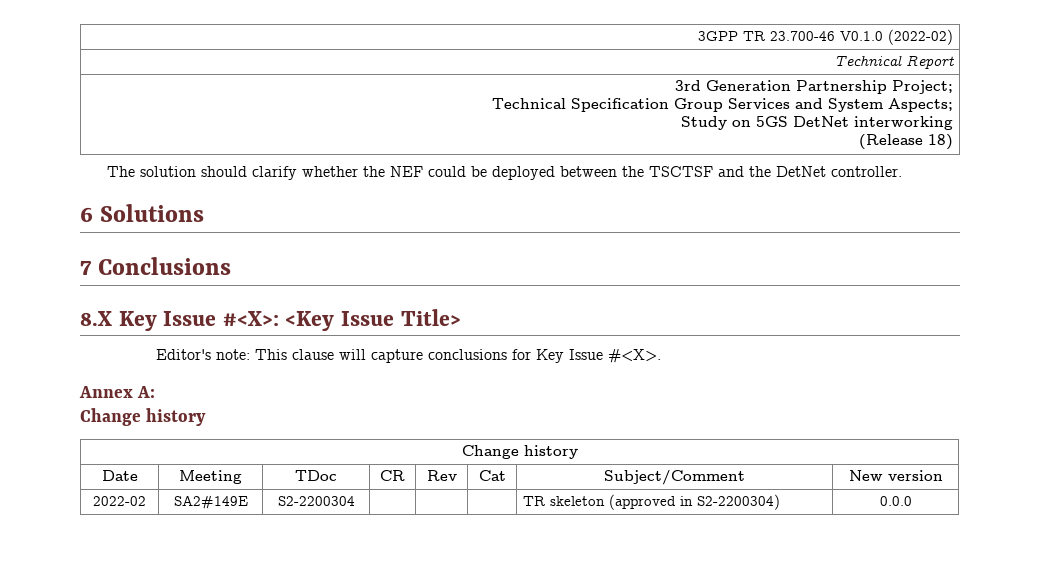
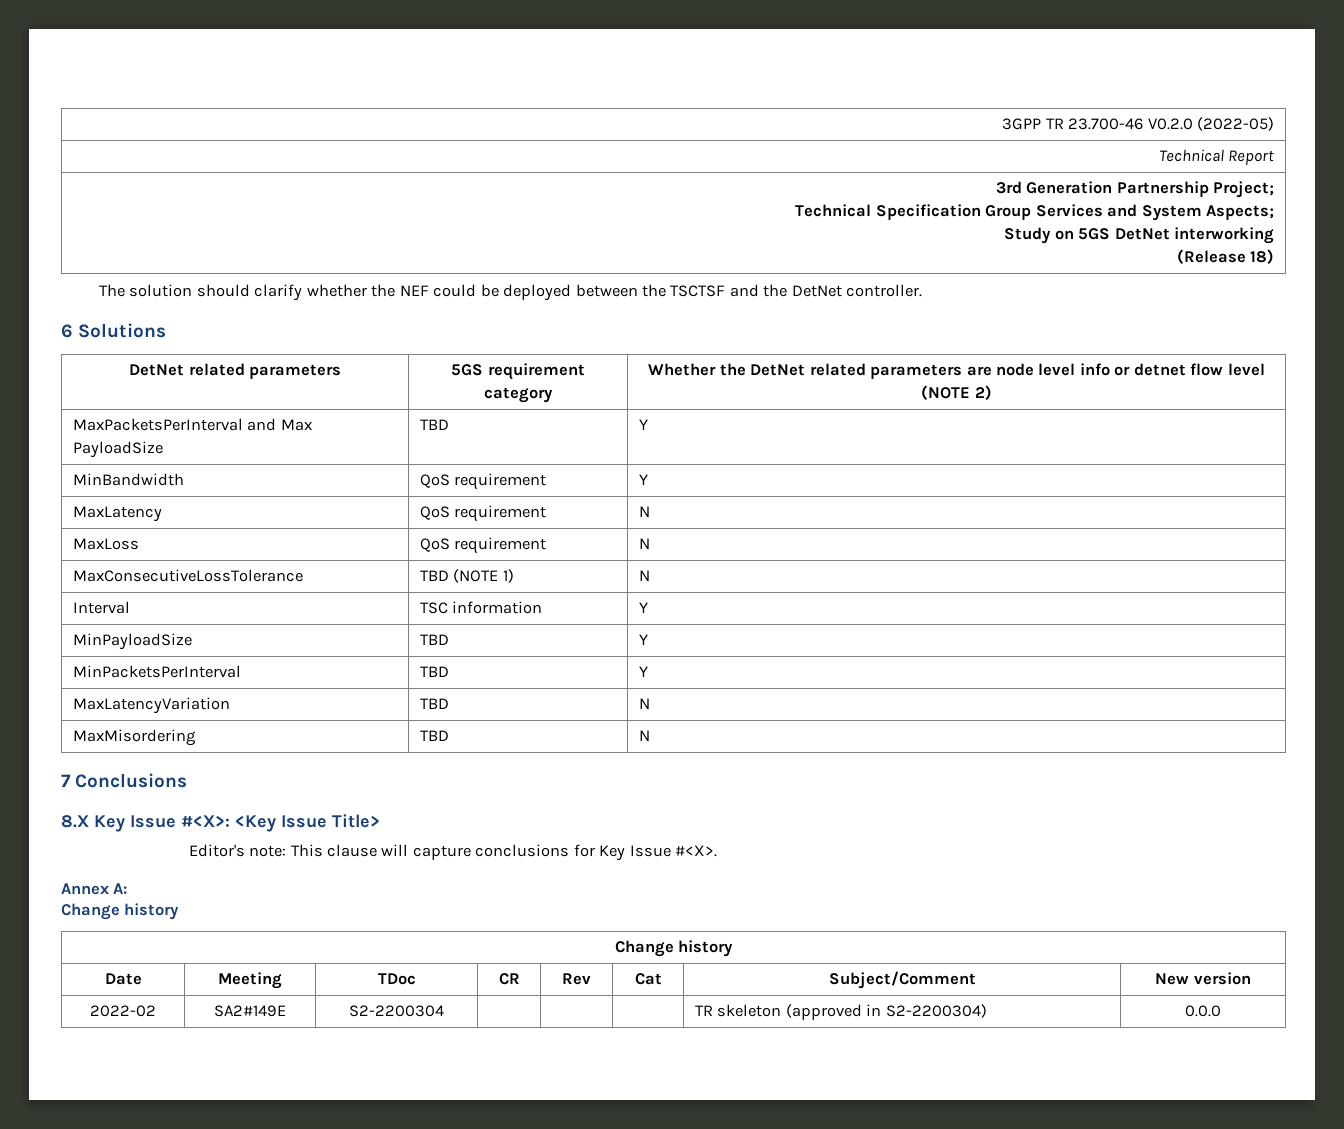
- 3GPP TR 23.700-46 V0.1.0 (2022-02)
+ 3GPP TR 23.700-46 V0.2.0 (2022-05)
+ DetNet related parameters | 5GS requirement category | Whether the DetNet related parameters are node level info or detnet flow level (NOTE 2)
+ MaxPacketsPerInterval and Max PayloadSize | TBD | Y
+ MinBandwidth | QoS requirement | Y
+ MaxLatency | QoS requirement | N
+ MaxLoss | QoS requirement | N
+ MaxConsecutiveLossTolerance | TBD (NOTE 1) | N
+ Interval | TSC information | Y
+ MinPayloadSize | TBD | Y
+ MinPacketsPerInterval | TBD | Y
+ MaxLatencyVariation | TBD | N
+ MaxMisordering | TBD | N

